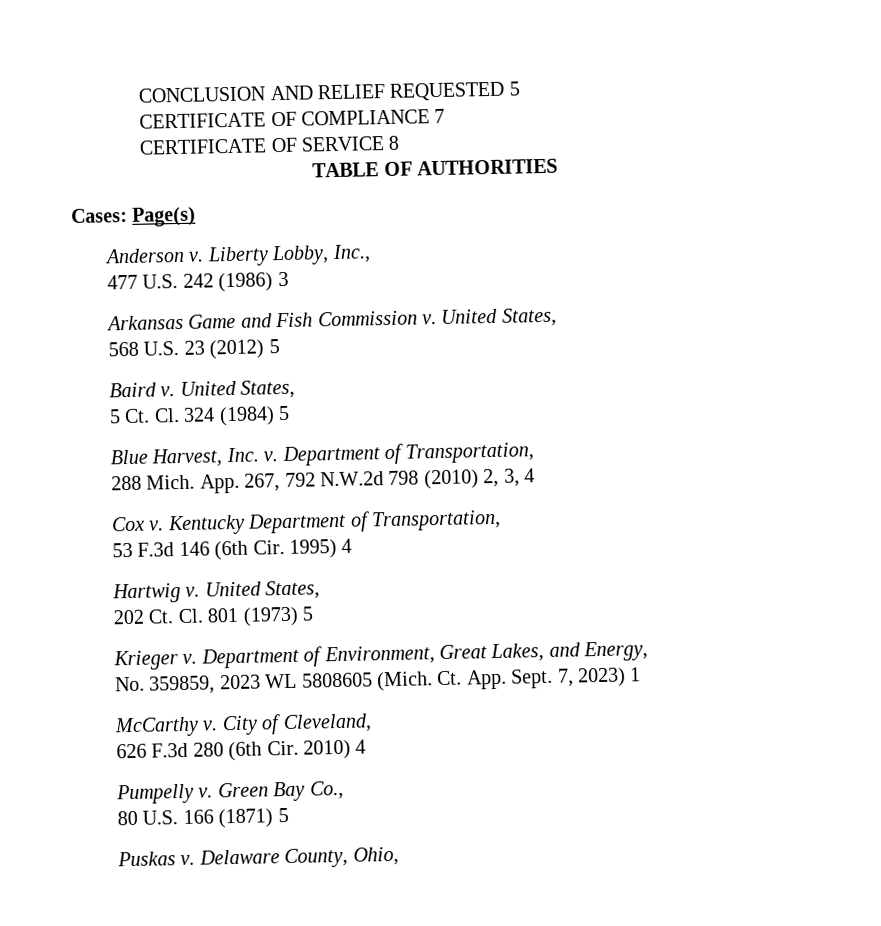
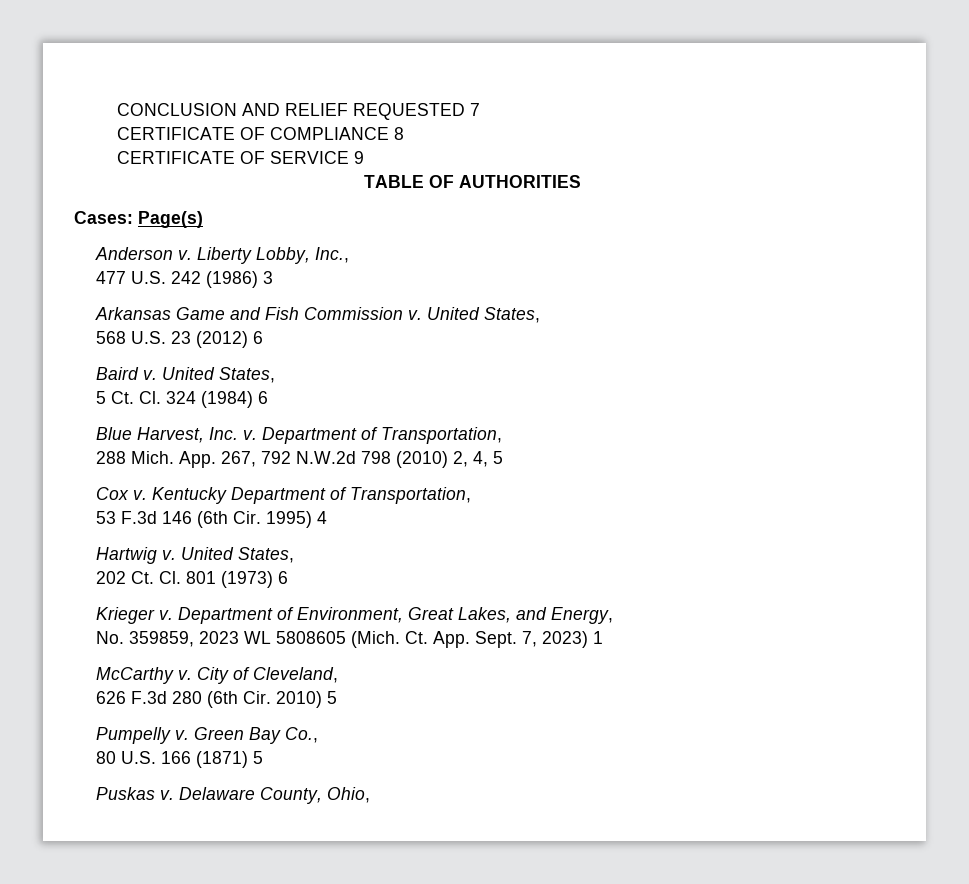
- CONCLUSION AND RELIEF REQUESTED 5
+ CONCLUSION AND RELIEF REQUESTED 7
- CERTIFICATE OF COMPLIANCE 7
+ CERTIFICATE OF COMPLIANCE 8
- CERTIFICATE OF SERVICE 8
+ CERTIFICATE OF SERVICE 9
- 568 U.S. 23 (2012) 5
+ 568 U.S. 23 (2012) 6
- 5 Ct. Cl. 324 (1984) 5
+ 5 Ct. Cl. 324 (1984) 6
- App. 267, 792 N.W.2d 798 (2010) 2, 3, 4
+ App. 267, 792 N.W.2d 798 (2010) 2, 4, 5
- 202 Ct. Cl. 801 (1973) 5
+ 202 Ct. Cl. 801 (1973) 6
- 626 F.3d 280 (6th Cir. 2010) 4
+ 626 F.3d 280 (6th Cir. 2010) 5

